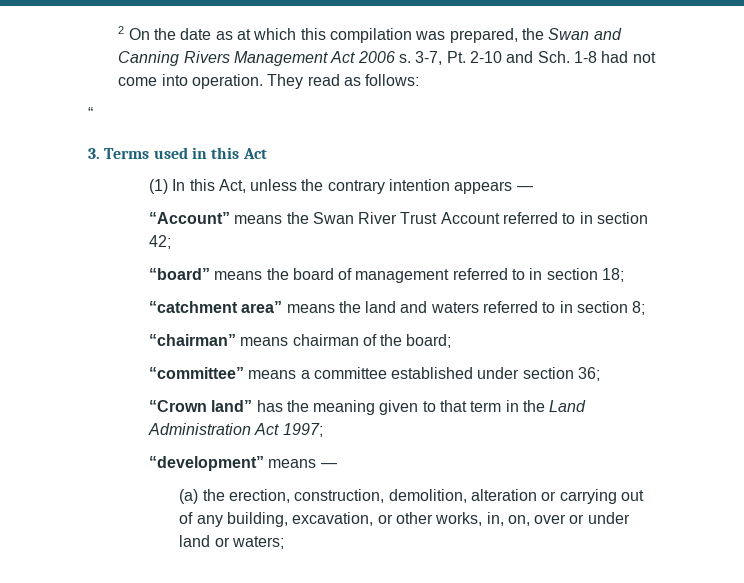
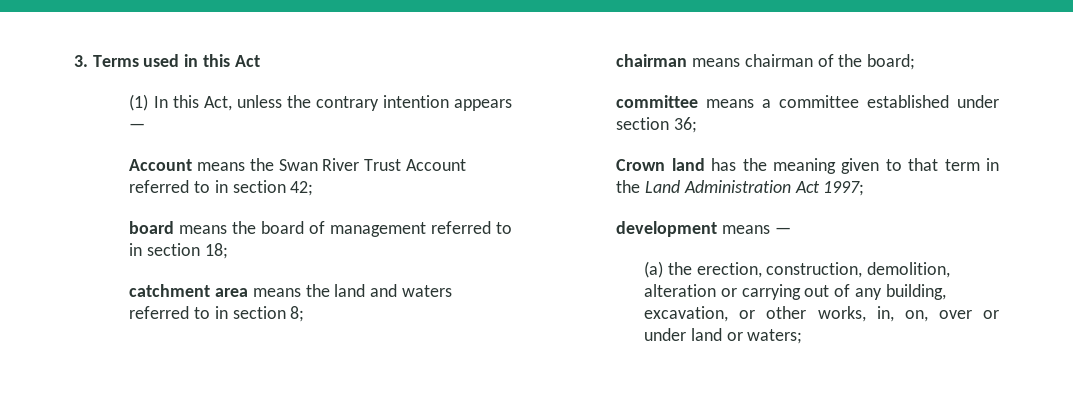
- 2 On the date as at which this compilation was prepared, the Swan and Canning Rivers Management Act 2006 s. 3-7, Pt. 2-10 and Sch. 1-8 had not come into operation. They read as follows:
- “
- “Account” means the Swan River Trust Account referred to in section 42;
+ Account means the Swan River Trust Account referred to in section 42;
- “board” means the board of management referred to in section 18;
+ board means the board of management referred to in section 18;
- “catchment area” means the land and waters referred to in section 8;
+ catchment area means the land and waters referred to in section 8;
- “chairman” means chairman of the board;
+ chairman means chairman of the board;
- “committee” means a committee established under section 36;
+ committee means a committee established under section 36;
- “Crown land” has the meaning given to that term in the Land Administration Act 1997;
+ Crown land has the meaning given to that term in the Land Administration Act 1997;
- “development” means —
+ development means —

